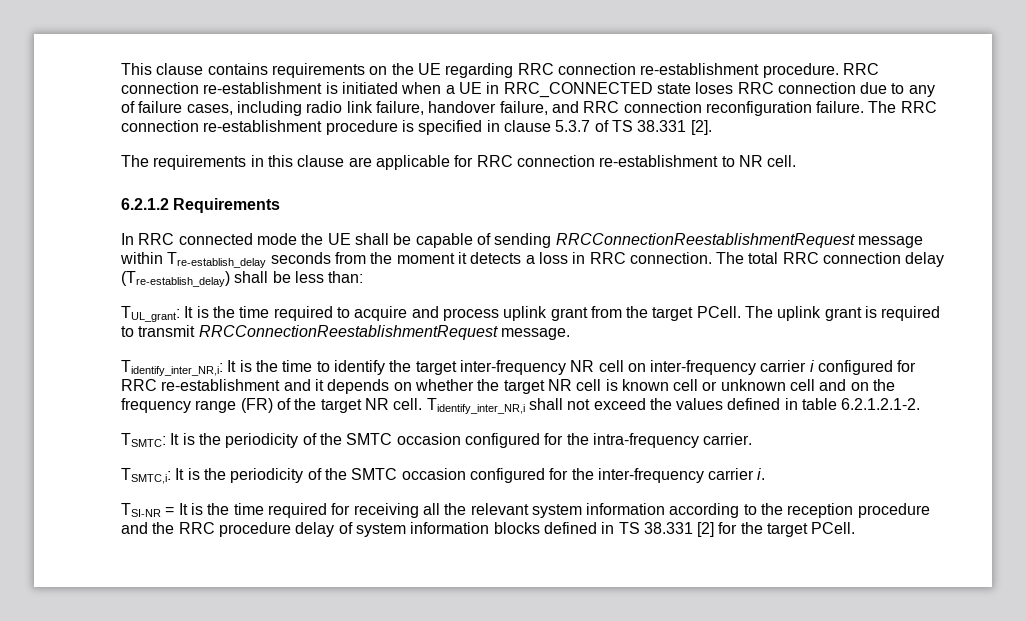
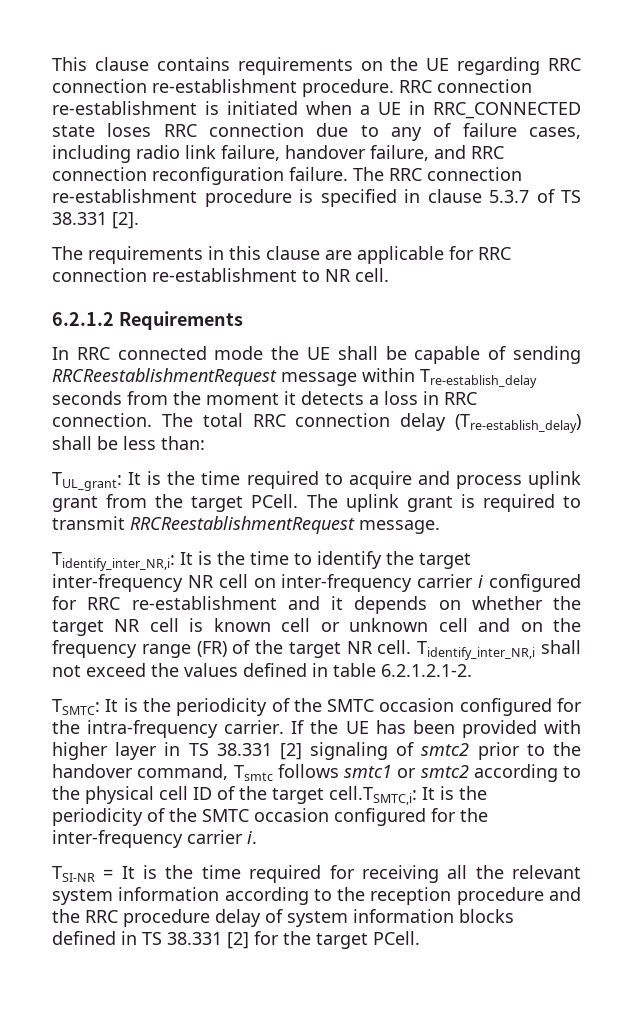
- In RRC connected mode the UE shall be capable of sending RRCConnectionReestablishmentRequest message within Tre-establish_delay seconds from the moment it detects a loss in RRC connection.
+ In RRC connected mode the UE shall be capable of sending RRCReestablishmentRequest message within Tre-establish_delay seconds from the moment it detects a loss in RRC connection.
- The uplink grant is required to transmit RRCConnectionReestablishmentRequest message.
+ The uplink grant is required to transmit RRCReestablishmentRequest message.
- TSMTC: It is the periodicity of the SMTC occasion configured for the intra-frequency carrier.
- TSMTC,i: It is the periodicity of the SMTC occasion configured for the inter-frequency carrier i.
+ TSMTC: It is the periodicity of the SMTC occasion configured for the intra-frequency carrier. If the UE has been provided with higher layer in TS 38.331 [2] signaling of smtc2 prior to the handover command, Tsmtc follows smtc1 or smtc2 according to the physical cell ID of the target cell.TSMTC,i: It is the periodicity of the SMTC occasion configured for the inter-frequency carrier i.

